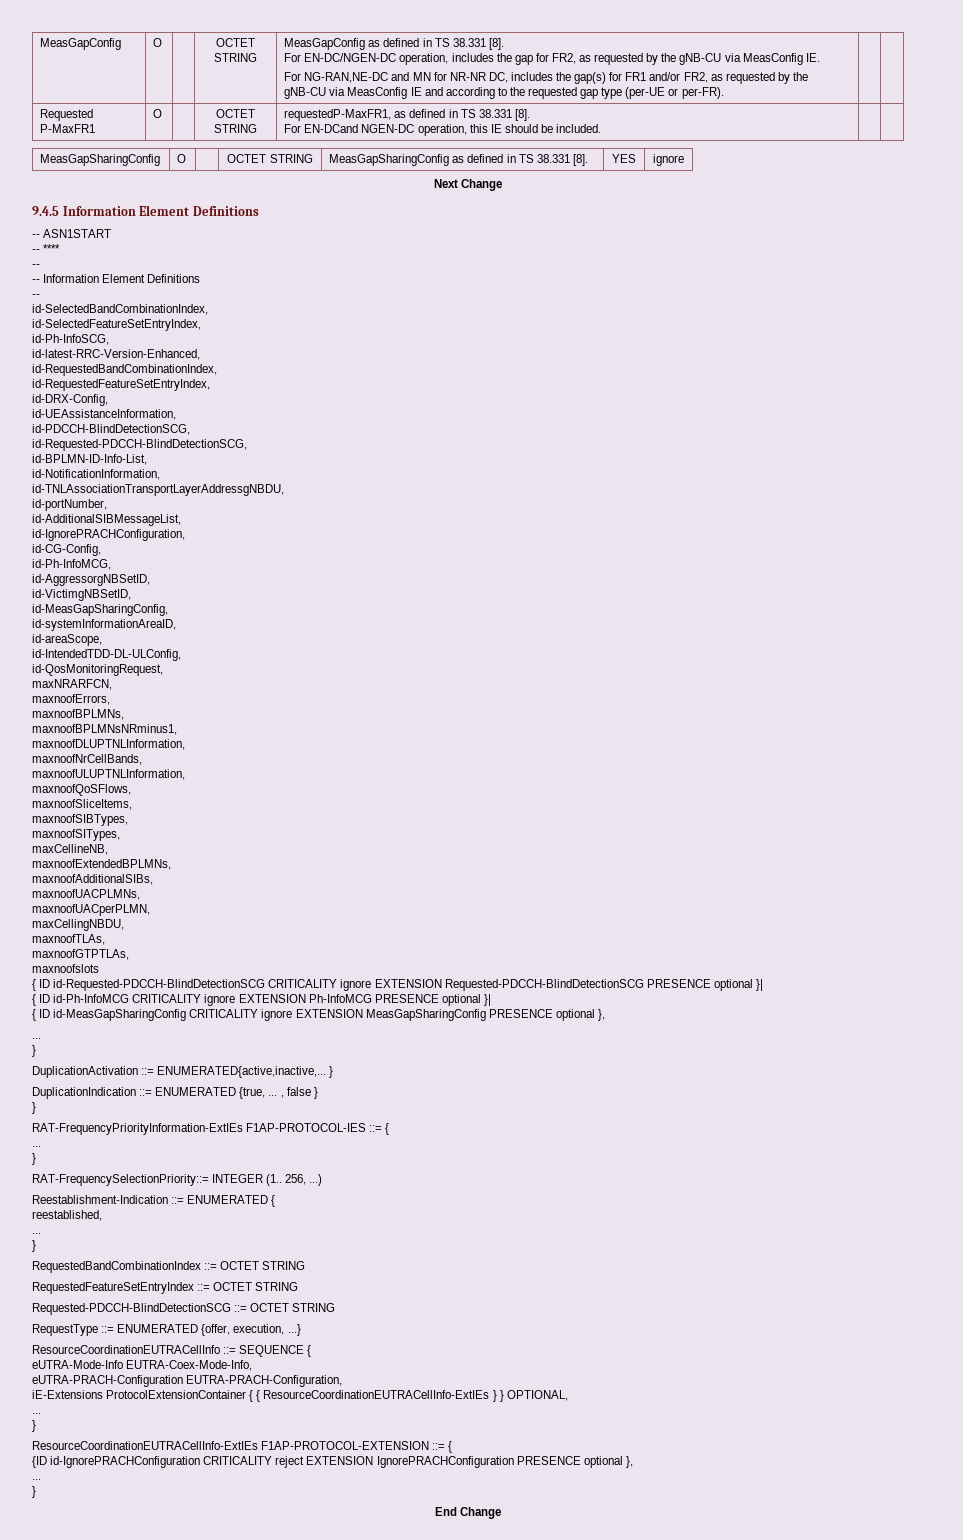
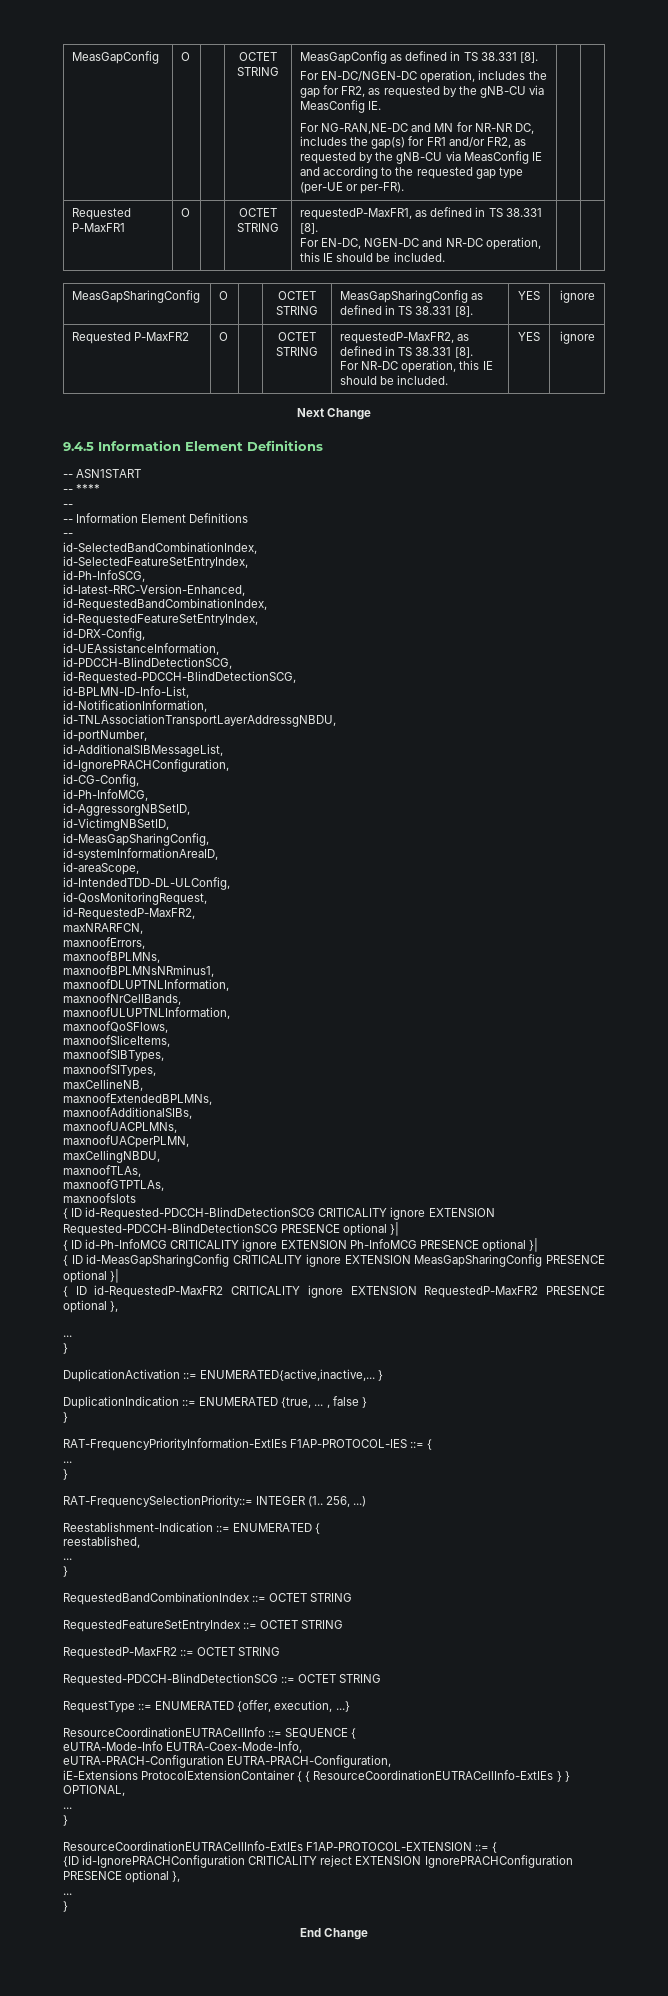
  Requested P-MaxFR1 | O | | OCTET STRING | requestedP-MaxFR1, as defined in TS 38.331 [8].
- For EN-DCand NGEN-DC operation, this IE should be included. | |
+ For EN-DC, NGEN-DC and NR-DC operation, this IE should be included. | |
+ Requested P-MaxFR2 | O | | OCTET STRING | requestedP-MaxFR2, as defined in TS 38.331 [8].
+ For NR-DC operation, this IE should be included. | YES | ignore
+ id-RequestedP-MaxFR2,
- { ID id-MeasGapSharingConfig CRITICALITY ignore EXTENSION MeasGapSharingConfig PRESENCE optional },
+ { ID id-MeasGapSharingConfig CRITICALITY ignore EXTENSION MeasGapSharingConfig PRESENCE optional }|
+ { ID id-RequestedP-MaxFR2 CRITICALITY ignore EXTENSION RequestedP-MaxFR2 PRESENCE optional },
+ RequestedP-MaxFR2 ::= OCTET STRING

